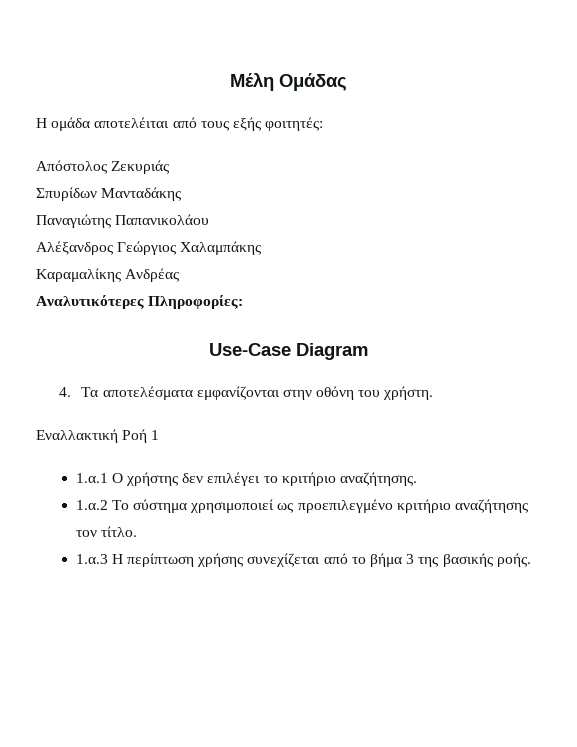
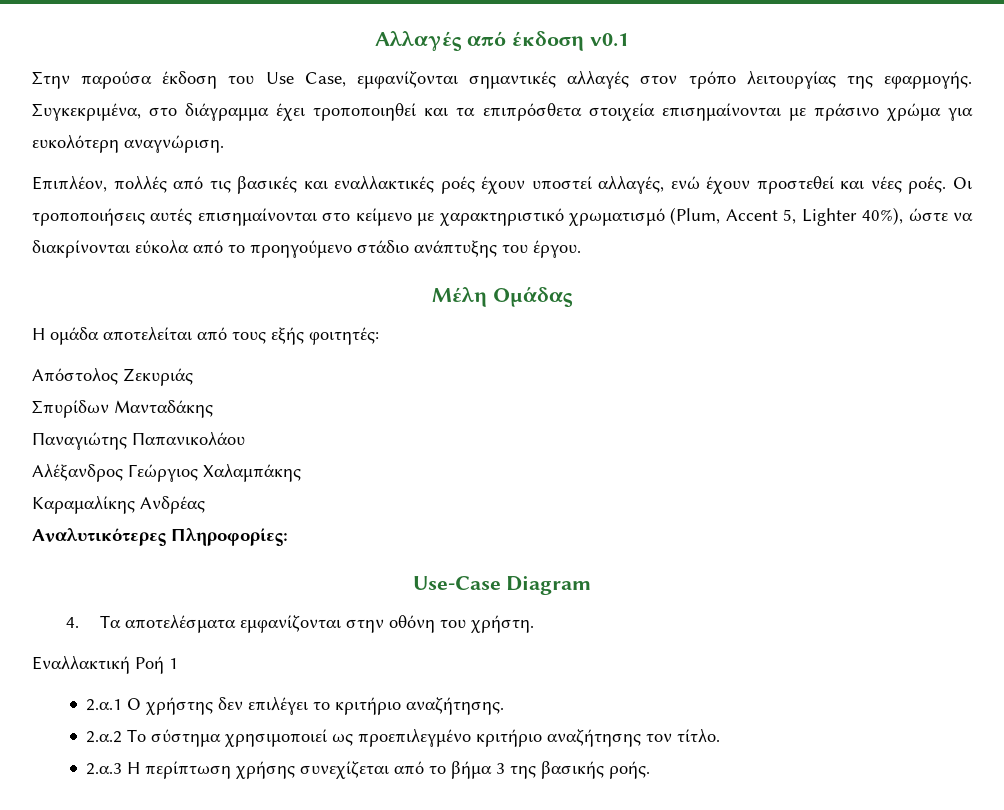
+ Αλλαγές από έκδοση v0.1
+ Στην παρούσα έκδοση του Use Case, εμφανίζονται σημαντικές αλλαγές στον τρόπο λειτουργίας της εφαρμογής. Συγκεκριμένα, στο διάγραμμα έχει τροποποιηθεί και τα επιπρόσθετα στοιχεία επισημαίνονται με πράσινο χρώμα για ευκολότερη αναγνώριση.
+ Επιπλέον, πολλές από τις βασικές και εναλλακτικές ροές έχουν υποστεί αλλαγές, ενώ έχουν προστεθεί και νέες ροές. Οι τροποποιήσεις αυτές επισημαίνονται στο κείμενο με χαρακτηριστικό χρωματισμό (Plum, Accent 5, Lighter 40%), ώστε να διακρίνονται εύκολα από το προηγούμενο στάδιο ανάπτυξης του έργου.
- Η ομάδα αποτελέιται από τους εξής φοιτητές:
+ Η ομάδα αποτελείται από τους εξής φοιτητές:
- 1.α.1 Ο χρήστης δεν επιλέγει το κριτήριο αναζήτησης.
+ 2.α.1 Ο χρήστης δεν επιλέγει το κριτήριο αναζήτησης.
- 1.α.2 Το σύστημα χρησιμοποιεί ως προεπιλεγμένο κριτήριο αναζήτησης τον τίτλο.
+ 2.α.2 Το σύστημα χρησιμοποιεί ως προεπιλεγμένο κριτήριο αναζήτησης τον τίτλο.
- 1.α.3 Η περίπτωση χρήσης συνεχίζεται από το βήμα 3 της βασικής ροής.
+ 2.α.3 Η περίπτωση χρήσης συνεχίζεται από το βήμα 3 της βασικής ροής.

